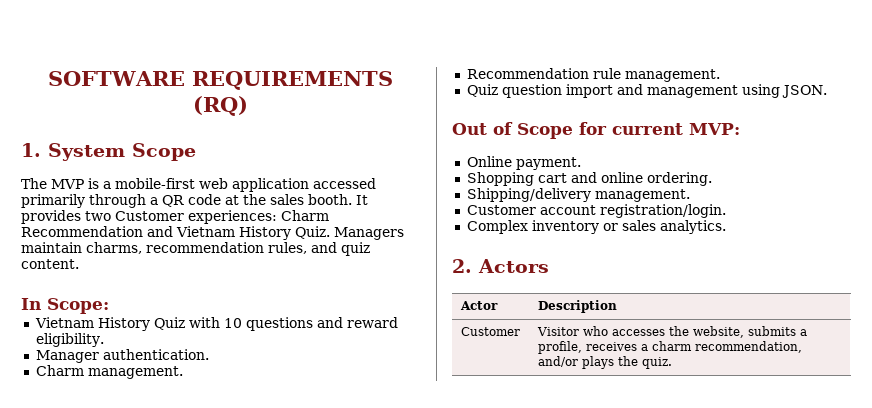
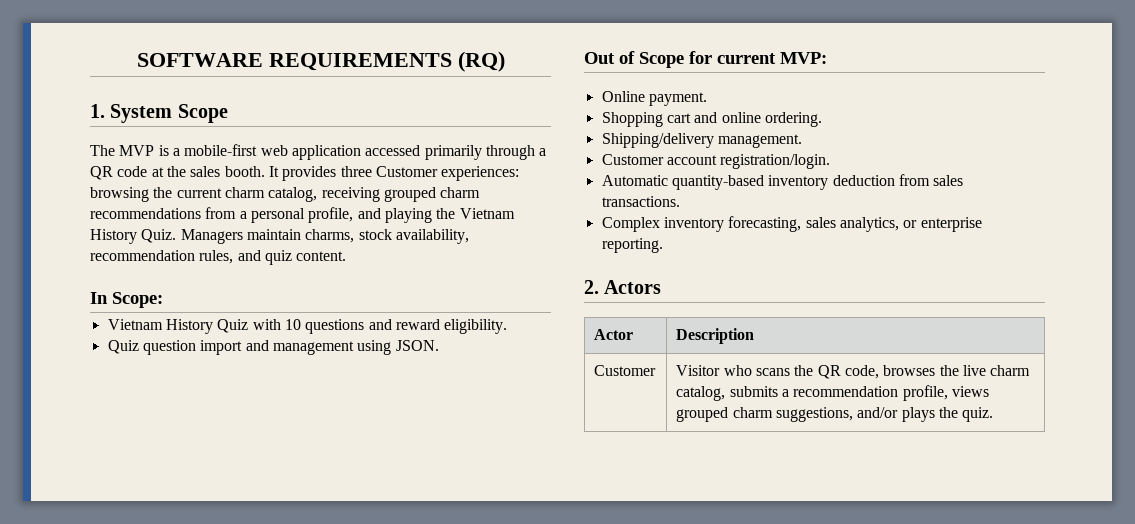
- It provides two Customer experiences: Charm Recommendation and Vietnam History Quiz.
+ It provides three Customer experiences: browsing the current charm catalog, receiving grouped charm recommendations from a personal profile, and playing the Vietnam History Quiz.
- Managers maintain charms, recommendation rules, and quiz content.
+ Managers maintain charms, stock availability, recommendation rules, and quiz content.
- Manager authentication.
- Charm management.
- Recommendation rule management.
- Complex inventory or sales analytics.
+ Automatic quantity-based inventory deduction from sales transactions.
+ Complex inventory forecasting, sales analytics, or enterprise reporting.
- Customer | Visitor who accesses the website, submits a profile, receives a charm recommendation, and/or plays the quiz.
+ Customer | Visitor who scans the QR code, browses the live charm catalog, submits a recommendation profile, views grouped charm suggestions, and/or plays the quiz.

